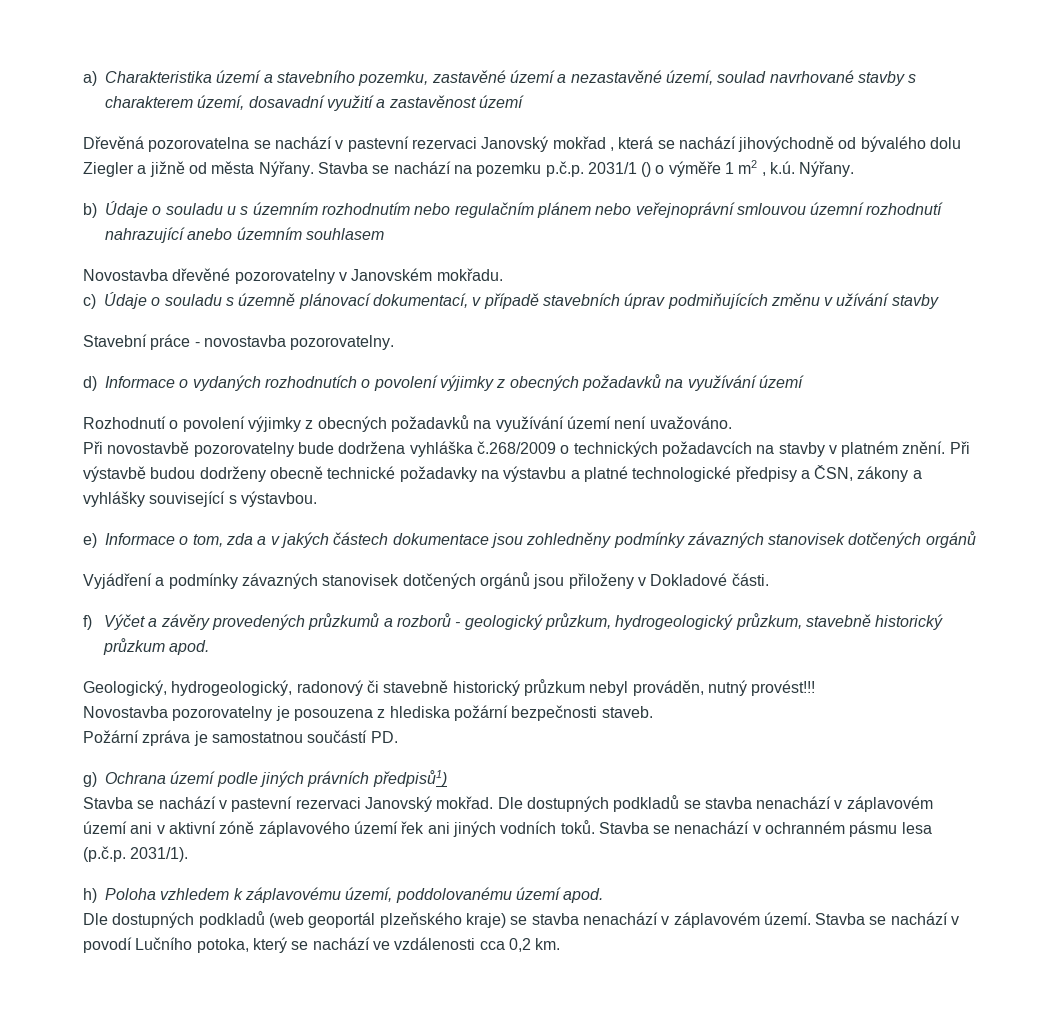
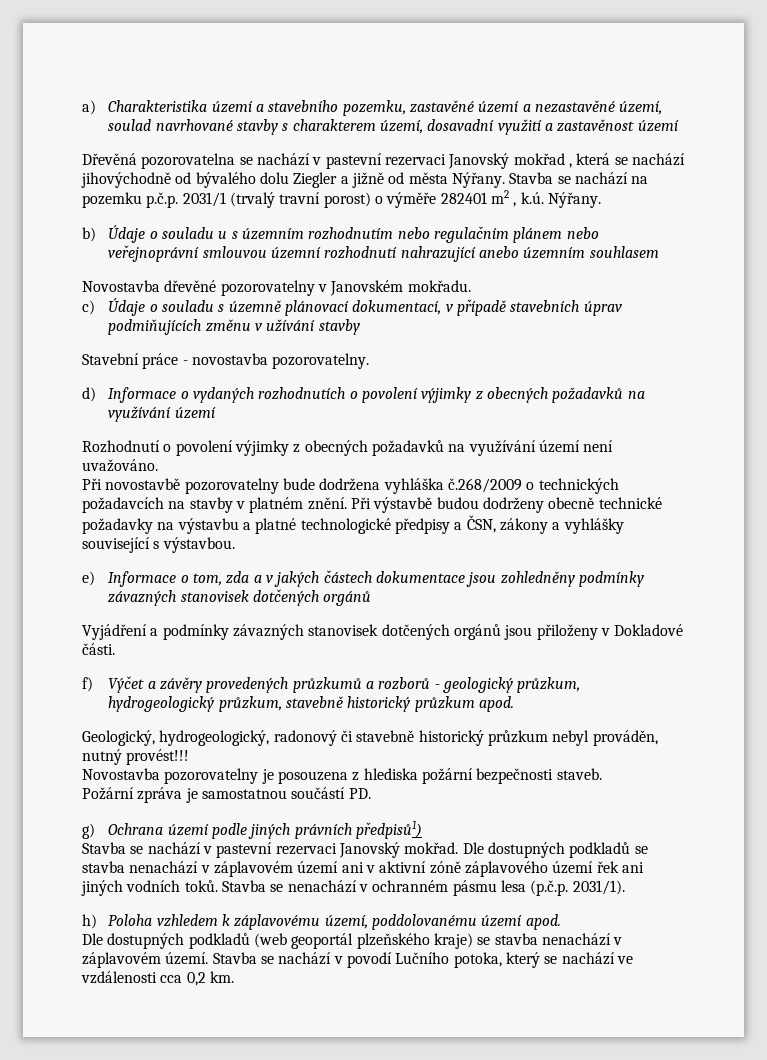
- Stavba se nachází na pozemku p.č.p. 2031/1 () o výměře 1 m2 , k.ú. Nýřany.
+ Stavba se nachází na pozemku p.č.p. 2031/1 (trvalý travní porost) o výměře 282401 m2 , k.ú. Nýřany.

